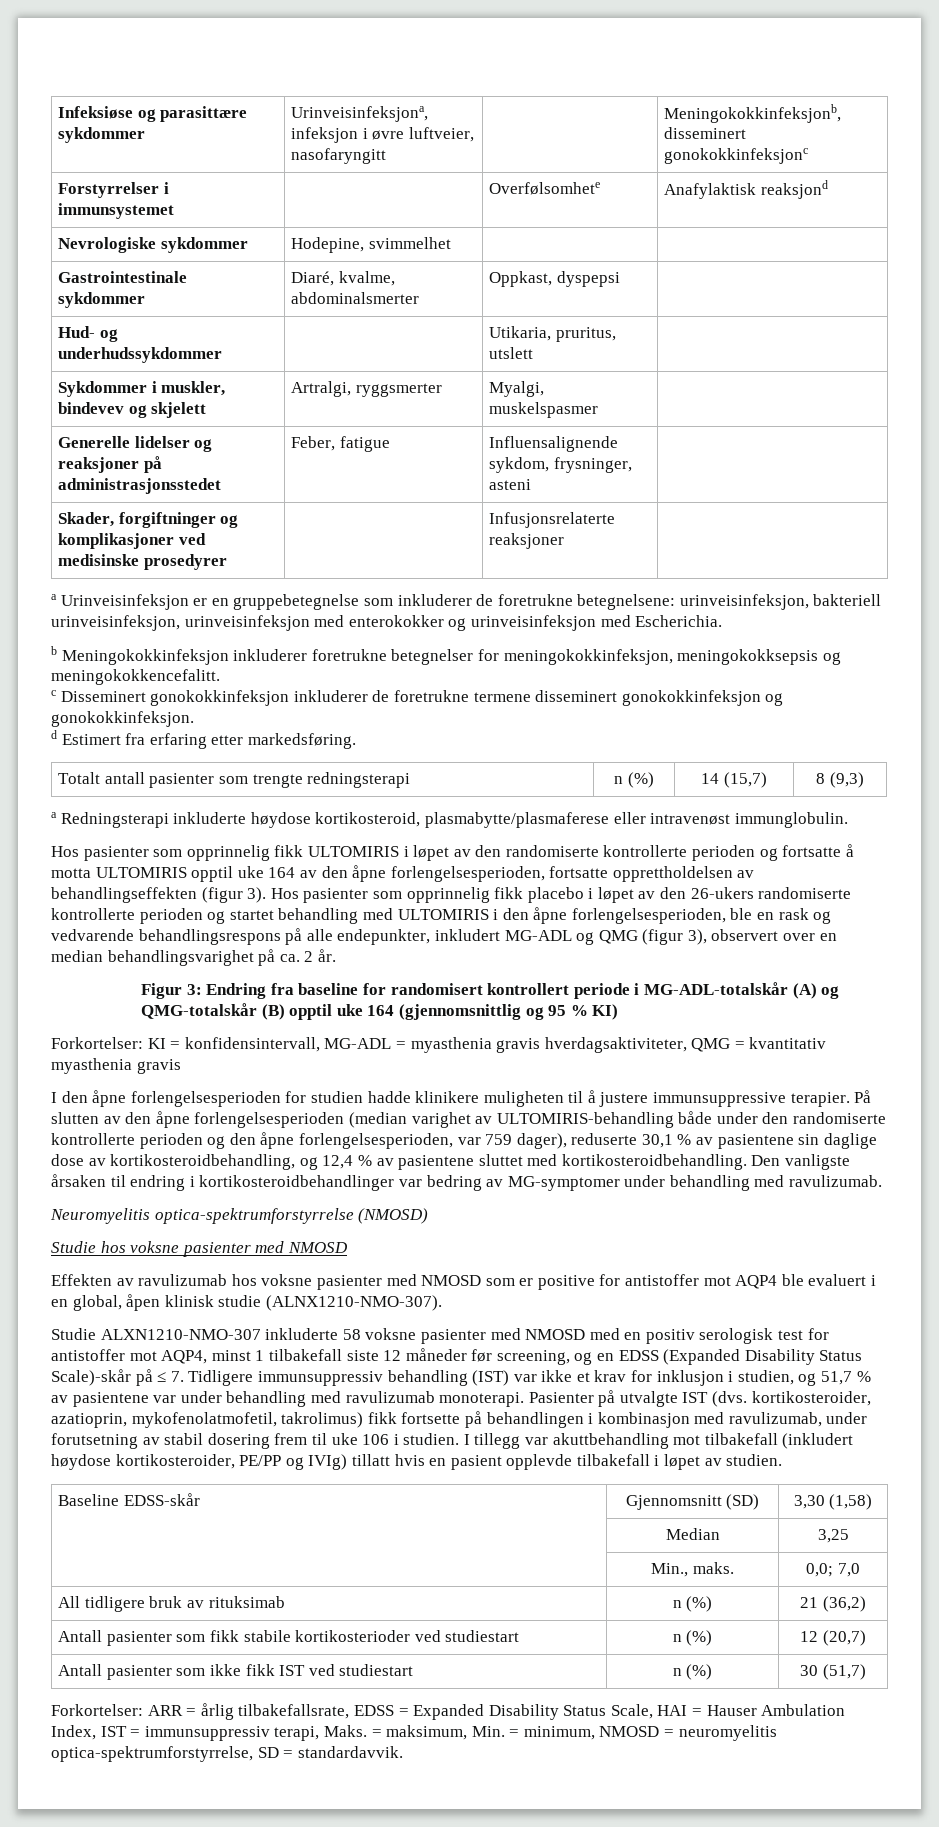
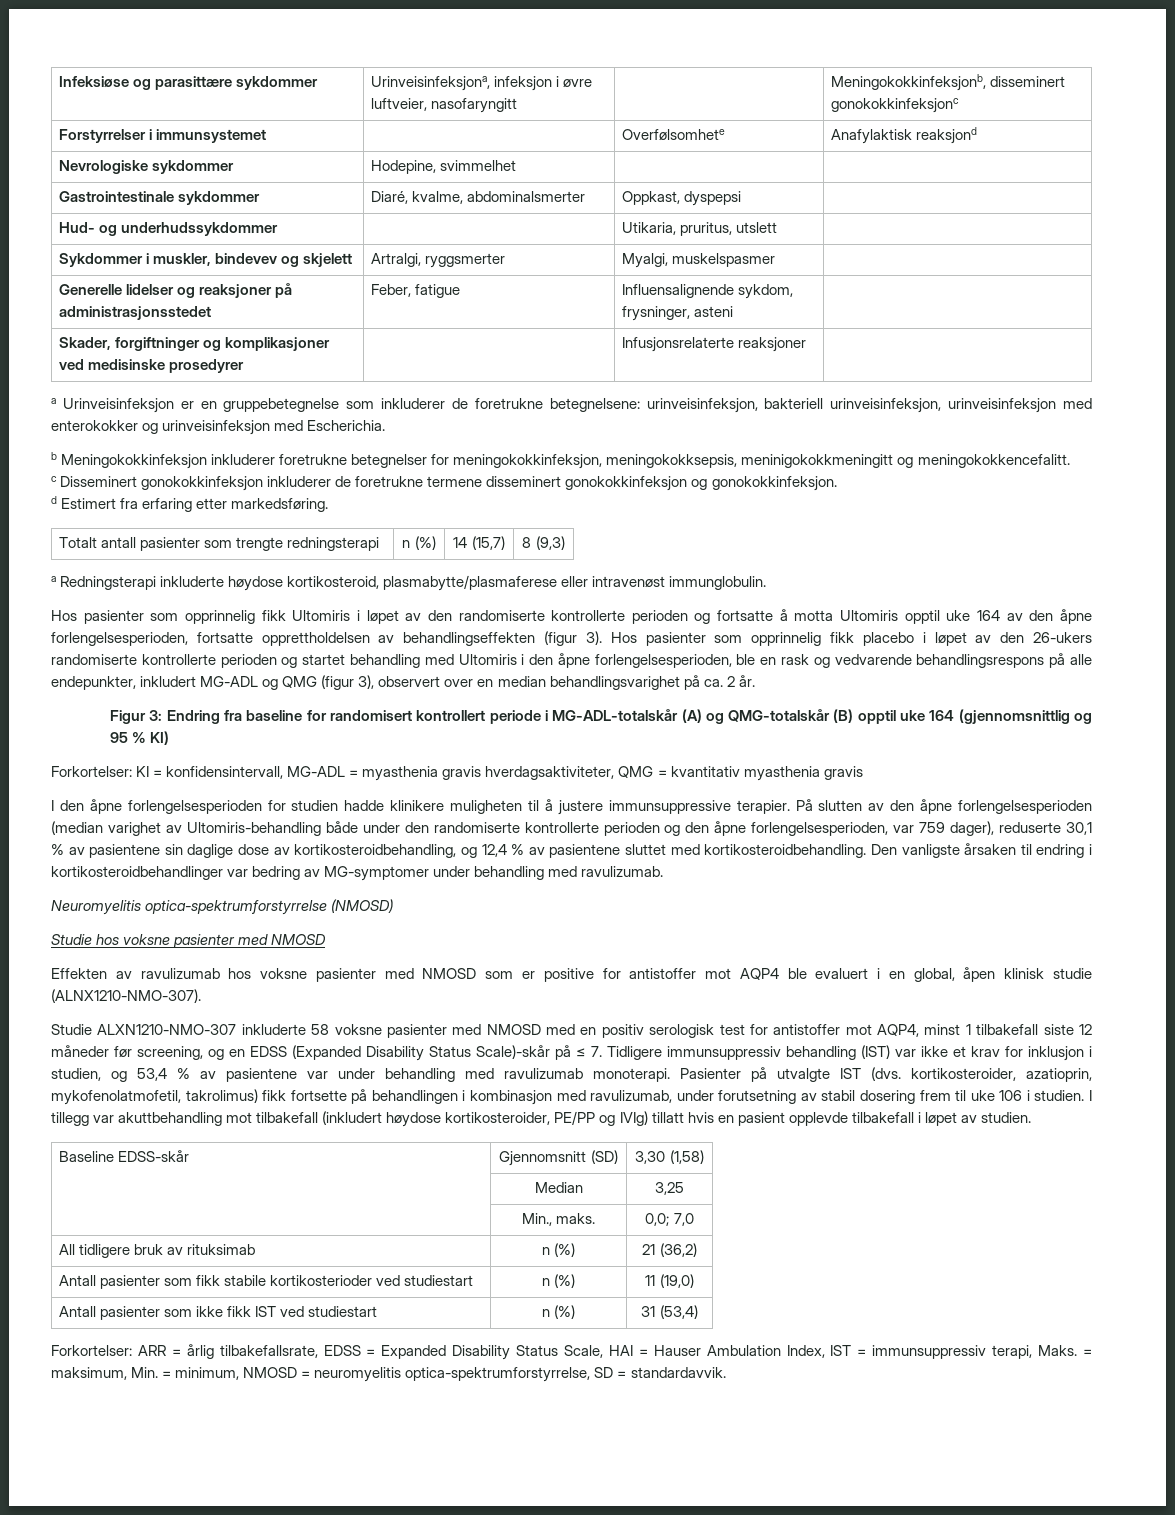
- b Meningokokkinfeksjon inkluderer foretrukne betegnelser for meningokokkinfeksjon, meningokokksepsis og meningokokkencefalitt.
+ b Meningokokkinfeksjon inkluderer foretrukne betegnelser for meningokokkinfeksjon, meningokokksepsis, meninigokokkmeningitt og meningokokkencefalitt.
- Hos pasienter som opprinnelig fikk ULTOMIRIS i løpet av den randomiserte kontrollerte perioden og fortsatte å motta ULTOMIRIS opptil uke 164 av den åpne forlengelsesperioden, fortsatte opprettholdelsen av behandlingseffekten (figur 3).
+ Hos pasienter som opprinnelig fikk Ultomiris i løpet av den randomiserte kontrollerte perioden og fortsatte å motta Ultomiris opptil uke 164 av den åpne forlengelsesperioden, fortsatte opprettholdelsen av behandlingseffekten (figur 3).
- Hos pasienter som opprinnelig fikk placebo i løpet av den 26-ukers randomiserte kontrollerte perioden og startet behandling med ULTOMIRIS i den åpne forlengelsesperioden, ble en rask og vedvarende behandlingsrespons på alle endepunkter, inkludert MG-ADL og QMG (figur 3), observert over en median behandlingsvarighet på ca. 2 år.
+ Hos pasienter som opprinnelig fikk placebo i løpet av den 26-ukers randomiserte kontrollerte perioden og startet behandling med Ultomiris i den åpne forlengelsesperioden, ble en rask og vedvarende behandlingsrespons på alle endepunkter, inkludert MG-ADL og QMG (figur 3), observert over en median behandlingsvarighet på ca. 2 år.
- På slutten av den åpne forlengelsesperioden (median varighet av ULTOMIRIS-behandling både under den randomiserte kontrollerte perioden og den åpne forlengelsesperioden, var 759 dager), reduserte 30,1 % av pasientene sin daglige dose av kortikosteroidbehandling, og 12,4 % av pasientene sluttet med kortikosteroidbehandling.
+ På slutten av den åpne forlengelsesperioden (median varighet av Ultomiris-behandling både under den randomiserte kontrollerte perioden og den åpne forlengelsesperioden, var 759 dager), reduserte 30,1 % av pasientene sin daglige dose av kortikosteroidbehandling, og 12,4 % av pasientene sluttet med kortikosteroidbehandling.
- Studie ALXN1210-NMO-307 inkluderte 58 voksne pasienter med NMOSD med en positiv serologisk test for antistoffer mot AQP4, minst 1 tilbakefall siste 12 måneder før screening, og en EDSS (Expanded Disability Status Scale)-skår på ≤ 7. Tidligere immunsuppressiv behandling (IST) var ikke et krav for inklusjon i studien, og 51,7 % av pasientene var under behandling med ravulizumab monoterapi.
+ Studie ALXN1210-NMO-307 inkluderte 58 voksne pasienter med NMOSD med en positiv serologisk test for antistoffer mot AQP4, minst 1 tilbakefall siste 12 måneder før screening, og en EDSS (Expanded Disability Status Scale)-skår på ≤ 7. Tidligere immunsuppressiv behandling (IST) var ikke et krav for inklusjon i studien, og 53,4 % av pasientene var under behandling med ravulizumab monoterapi.
- Antall pasienter som fikk stabile kortikosterioder ved studiestart | n (%) | 12 (20,7)
+ Antall pasienter som fikk stabile kortikosterioder ved studiestart | n (%) | 11 (19,0)
- Antall pasienter som ikke fikk IST ved studiestart | n (%) | 30 (51,7)
+ Antall pasienter som ikke fikk IST ved studiestart | n (%) | 31 (53,4)

